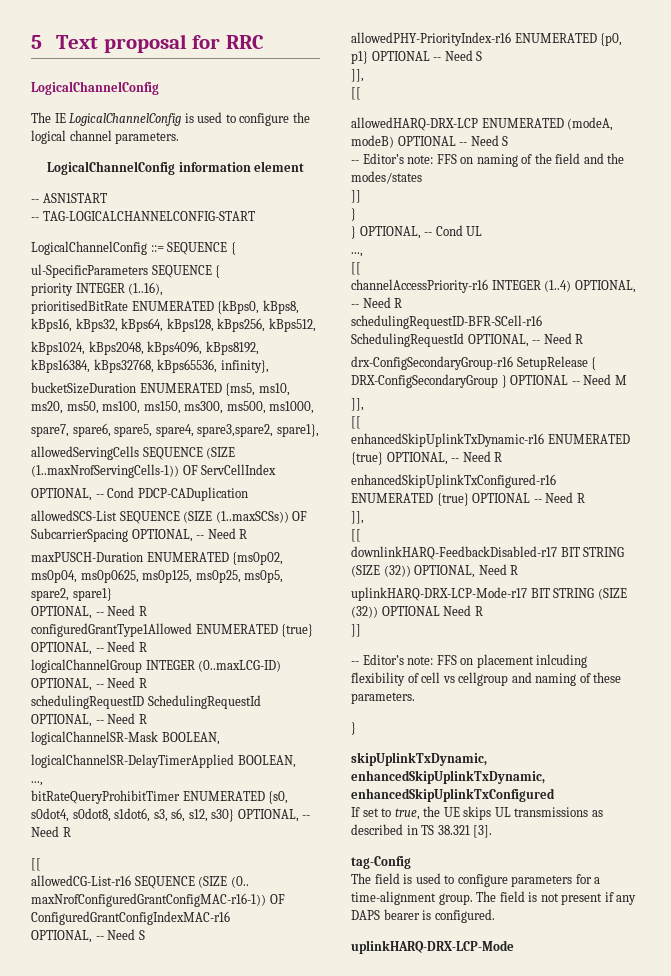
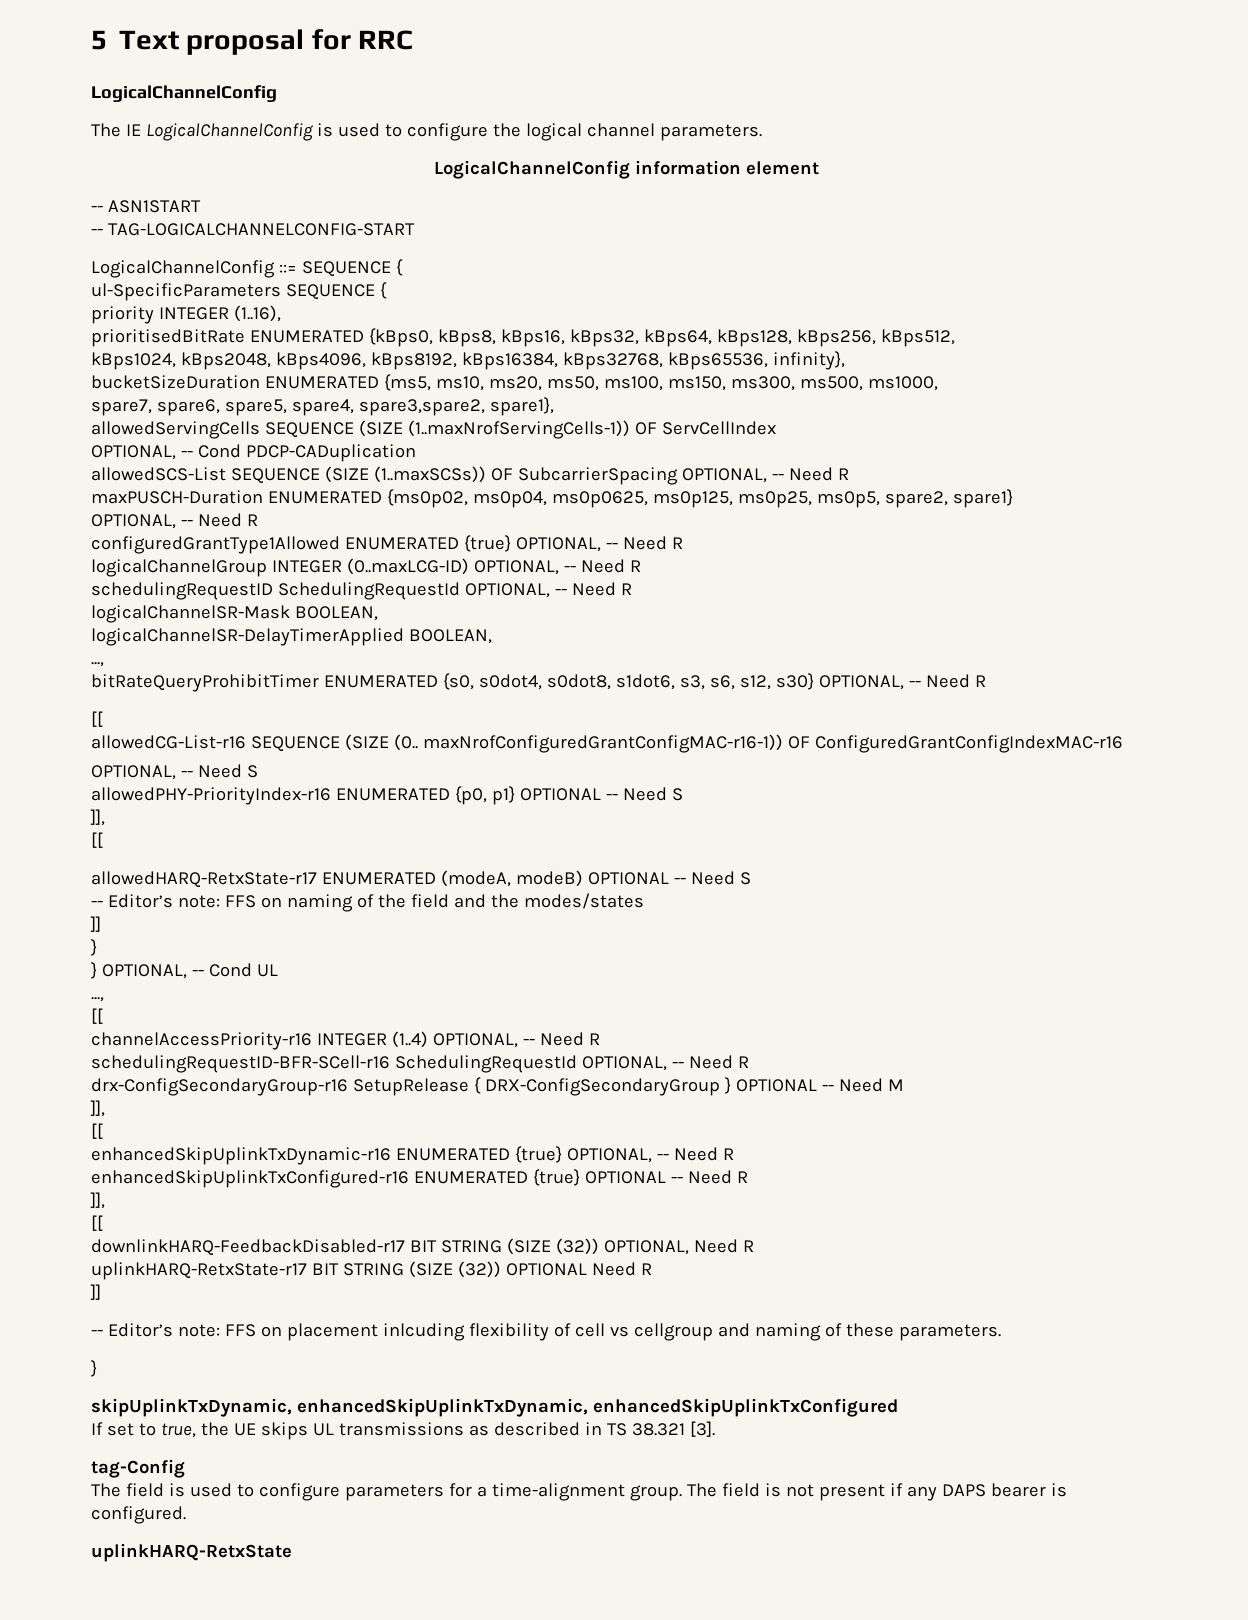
- allowedHARQ-DRX-LCP ENUMERATED (modeA, modeB) OPTIONAL -- Need S
+ allowedHARQ-RetxState-r17 ENUMERATED (modeA, modeB) OPTIONAL -- Need S
- uplinkHARQ-DRX-LCP-Mode-r17 BIT STRING (SIZE (32)) OPTIONAL Need R
+ uplinkHARQ-RetxState-r17 BIT STRING (SIZE (32)) OPTIONAL Need R
- uplinkHARQ-DRX-LCP-Mode
+ uplinkHARQ-RetxState

